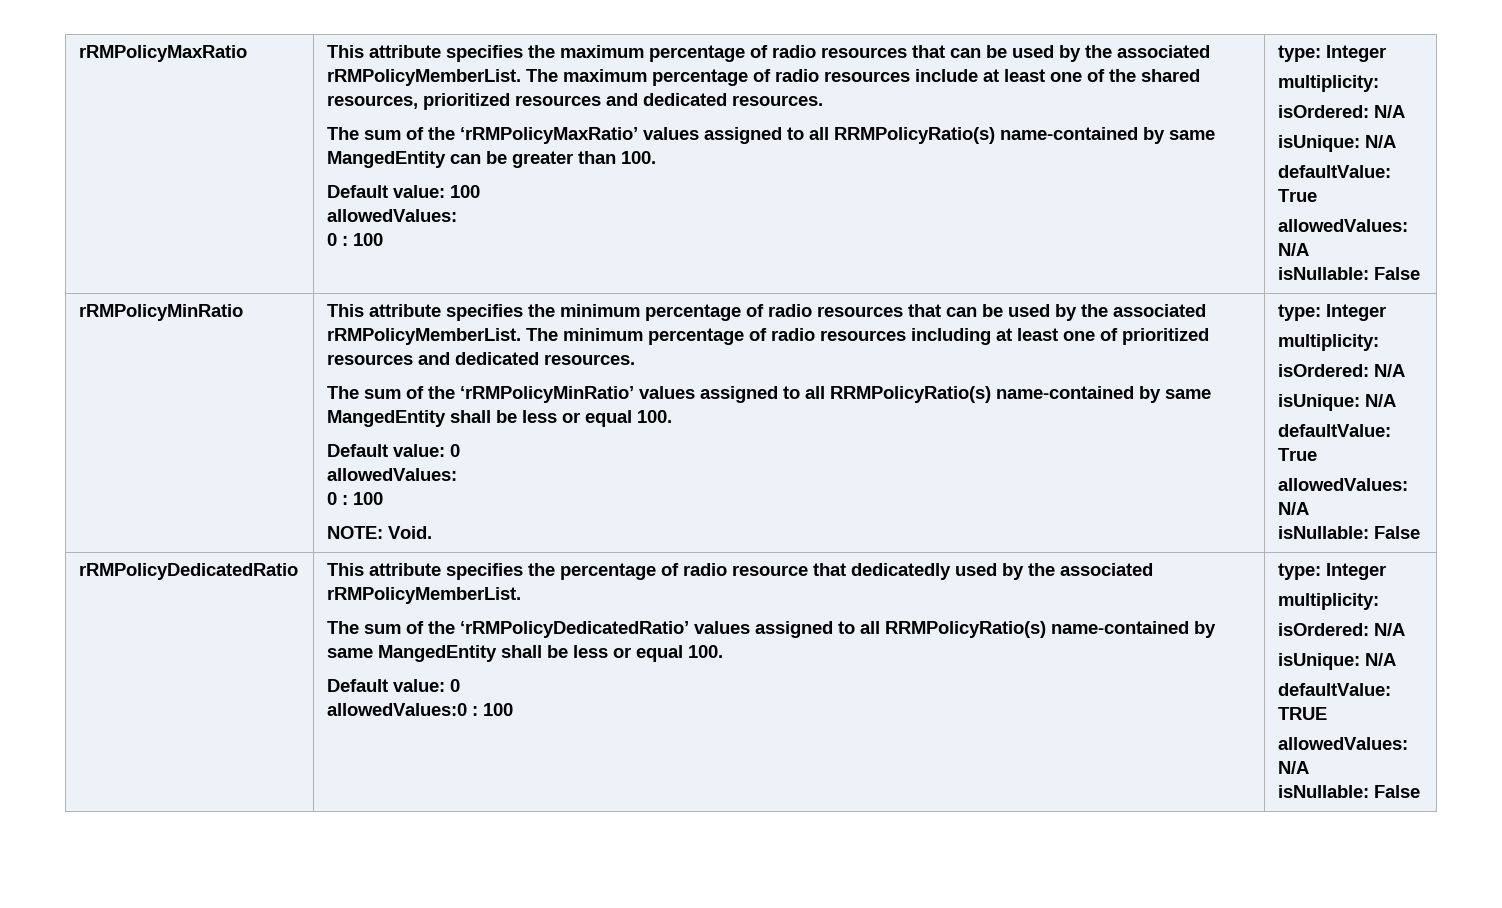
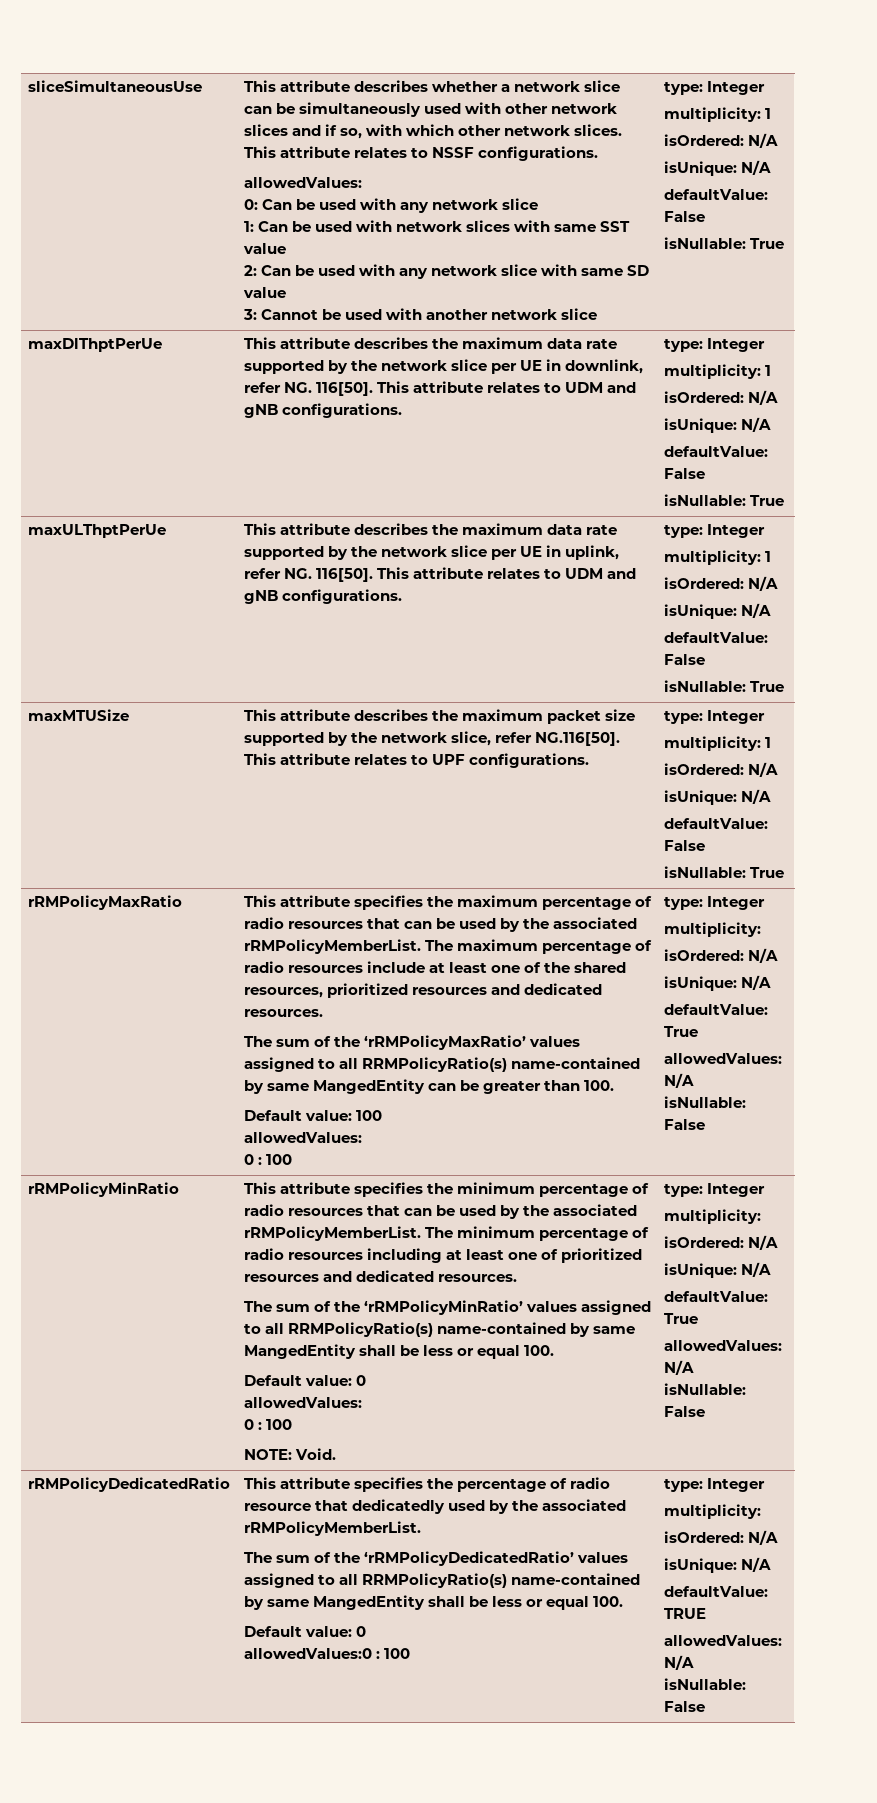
+ sliceSimultaneousUse | This attribute describes whether a network slice can be simultaneously used with other network slices and if so, with which other network slices. This attribute relates to NSSF configurations.
+ allowedValues:
+ 0: Can be used with any network slice
+ 1: Can be used with network slices with same SST value
+ 2: Can be used with any network slice with same SD value
+ 3: Cannot be used with another network slice | type: Integer
+ multiplicity: 1
+ isOrdered: N/A
+ isUnique: N/A
+ defaultValue: False
+ isNullable: True
+ maxDlThptPerUe | This attribute describes the maximum data rate supported by the network slice per UE in downlink, refer NG. 116[50]. This attribute relates to UDM and gNB configurations. | type: Integer
+ multiplicity: 1
+ isOrdered: N/A
+ isUnique: N/A
+ defaultValue: False
+ isNullable: True
+ maxULThptPerUe | This attribute describes the maximum data rate supported by the network slice per UE in uplink, refer NG. 116[50]. This attribute relates to UDM and gNB configurations. | type: Integer
+ multiplicity: 1
+ isOrdered: N/A
+ isUnique: N/A
+ defaultValue: False
+ isNullable: True
+ maxMTUSize | This attribute describes the maximum packet size supported by the network slice, refer NG.116[50]. This attribute relates to UPF configurations. | type: Integer
+ multiplicity: 1
+ isOrdered: N/A
+ isUnique: N/A
+ defaultValue: False
+ isNullable: True

